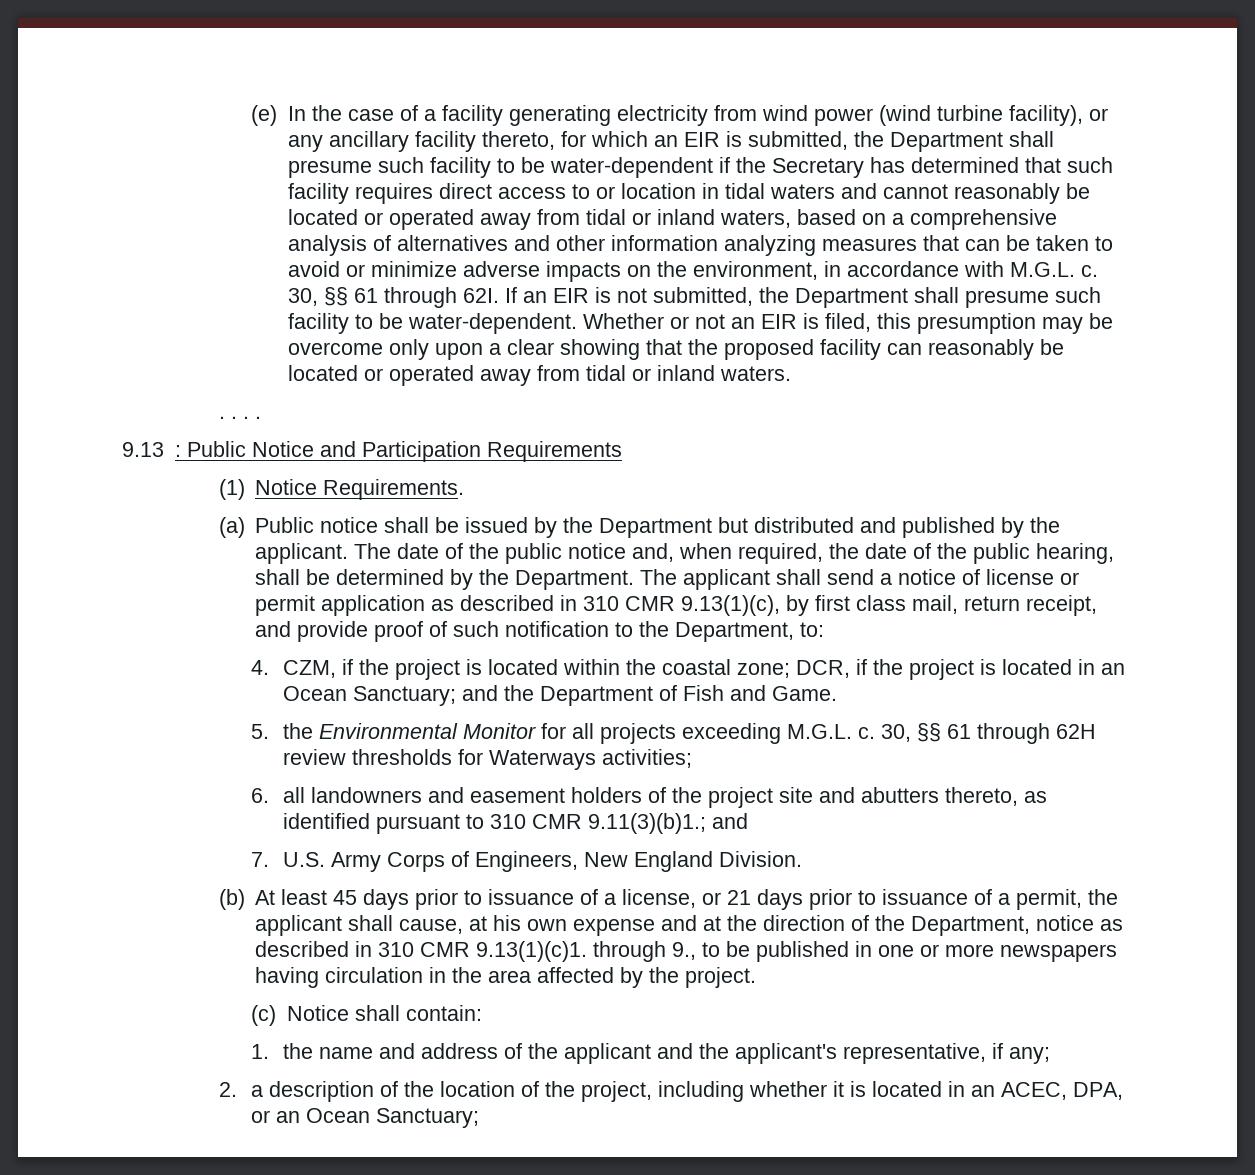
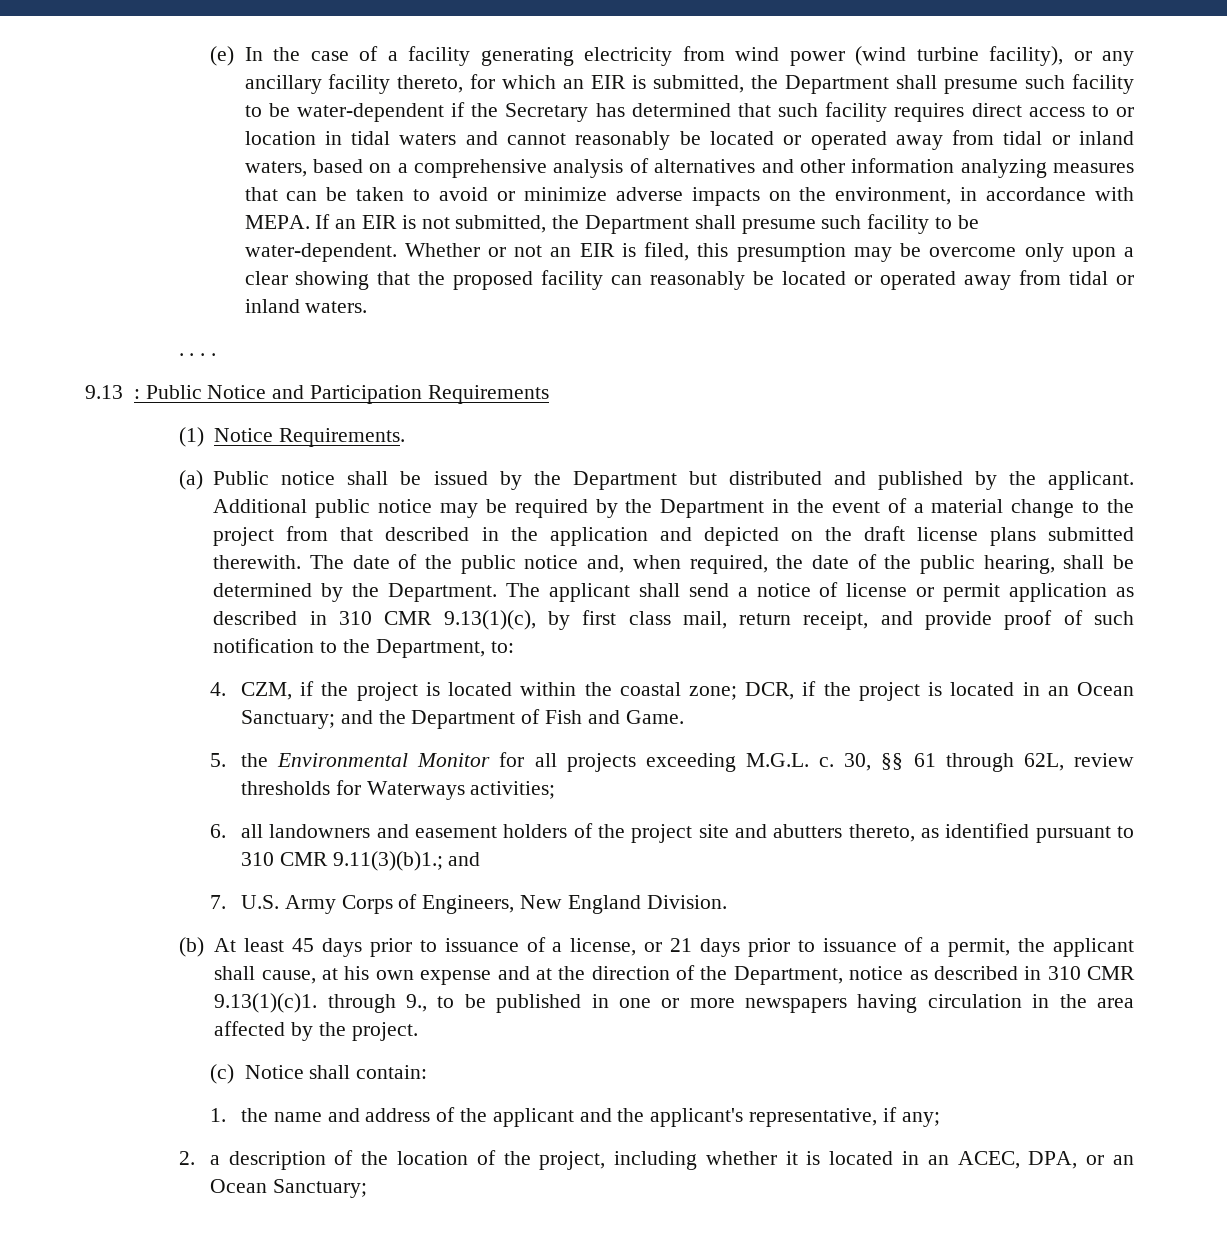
- (e) In the case of a facility generating electricity from wind power (wind turbine facility), or any ancillary facility thereto, for which an EIR is submitted, the Department shall presume such facility to be water-dependent if the Secretary has determined that such facility requires direct access to or location in tidal waters and cannot reasonably be located or operated away from tidal or inland waters, based on a comprehensive analysis of alternatives and other information analyzing measures that can be taken to avoid or minimize adverse impacts on the environment, in accordance with M.G.L. c. 30, §§ 61 through 62I.
+ (e) In the case of a facility generating electricity from wind power (wind turbine facility), or any ancillary facility thereto, for which an EIR is submitted, the Department shall presume such facility to be water-dependent if the Secretary has determined that such facility requires direct access to or location in tidal waters and cannot reasonably be located or operated away from tidal or inland waters, based on a comprehensive analysis of alternatives and other information analyzing measures that can be taken to avoid or minimize adverse impacts on the environment, in accordance with MEPA.
+ Additional public notice may be required by the Department in the event of a material change to the project from that described in the application and depicted on the draft license plans submitted therewith.
- 30, §§ 61 through 62H review thresholds for Waterways activities;
+ 30, §§ 61 through 62L, review thresholds for Waterways activities;

